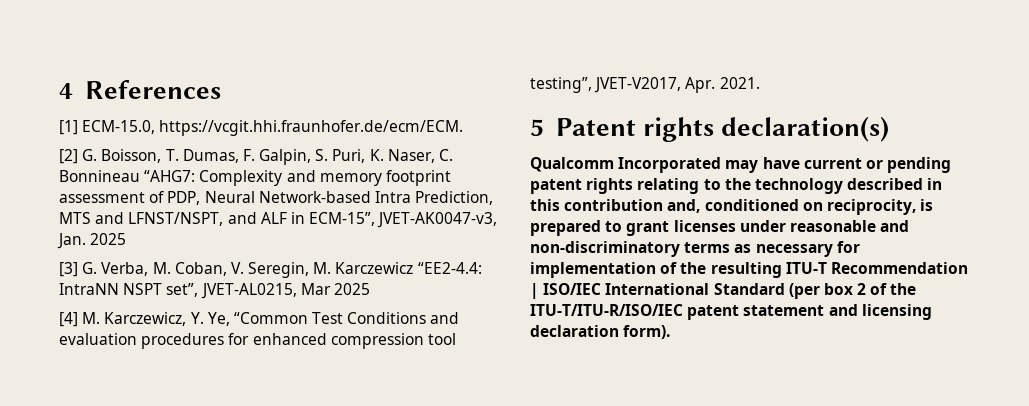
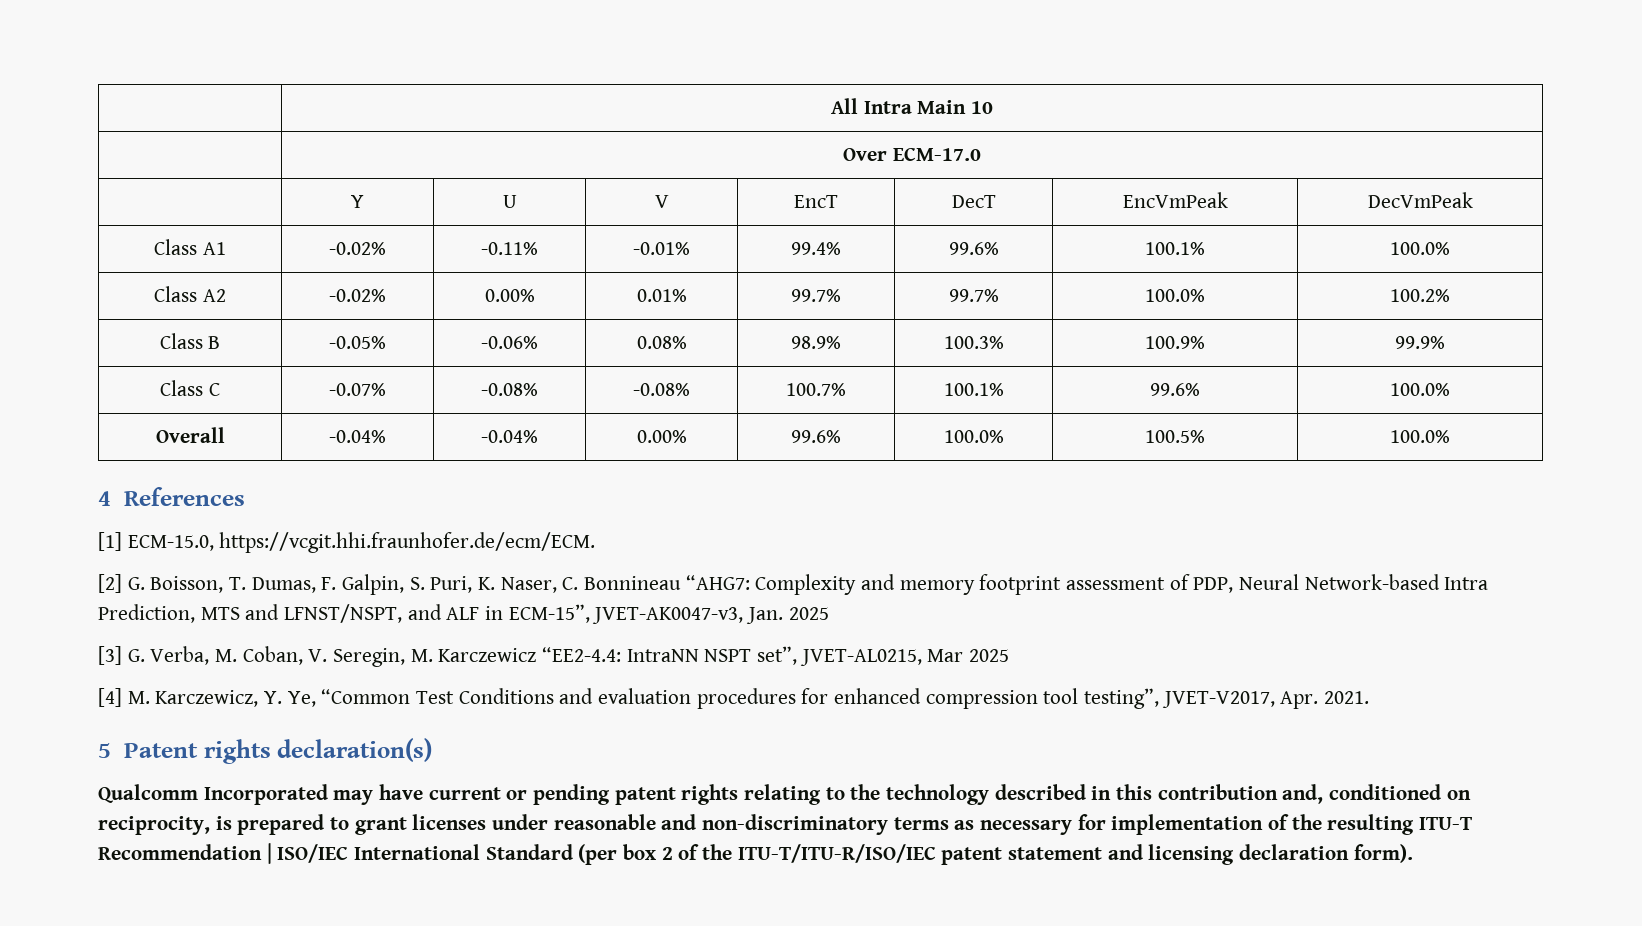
+ | All Intra Main 10
+ | Over ECM-17.0
+ | Y | U | V | EncT | DecT | EncVmPeak | DecVmPeak
+ Class A1 | -0.02% | -0.11% | -0.01% | 99.4% | 99.6% | 100.1% | 100.0%
+ Class A2 | -0.02% | 0.00% | 0.01% | 99.7% | 99.7% | 100.0% | 100.2%
+ Class B | -0.05% | -0.06% | 0.08% | 98.9% | 100.3% | 100.9% | 99.9%
+ Class C | -0.07% | -0.08% | -0.08% | 100.7% | 100.1% | 99.6% | 100.0%
+ Overall | -0.04% | -0.04% | 0.00% | 99.6% | 100.0% | 100.5% | 100.0%

